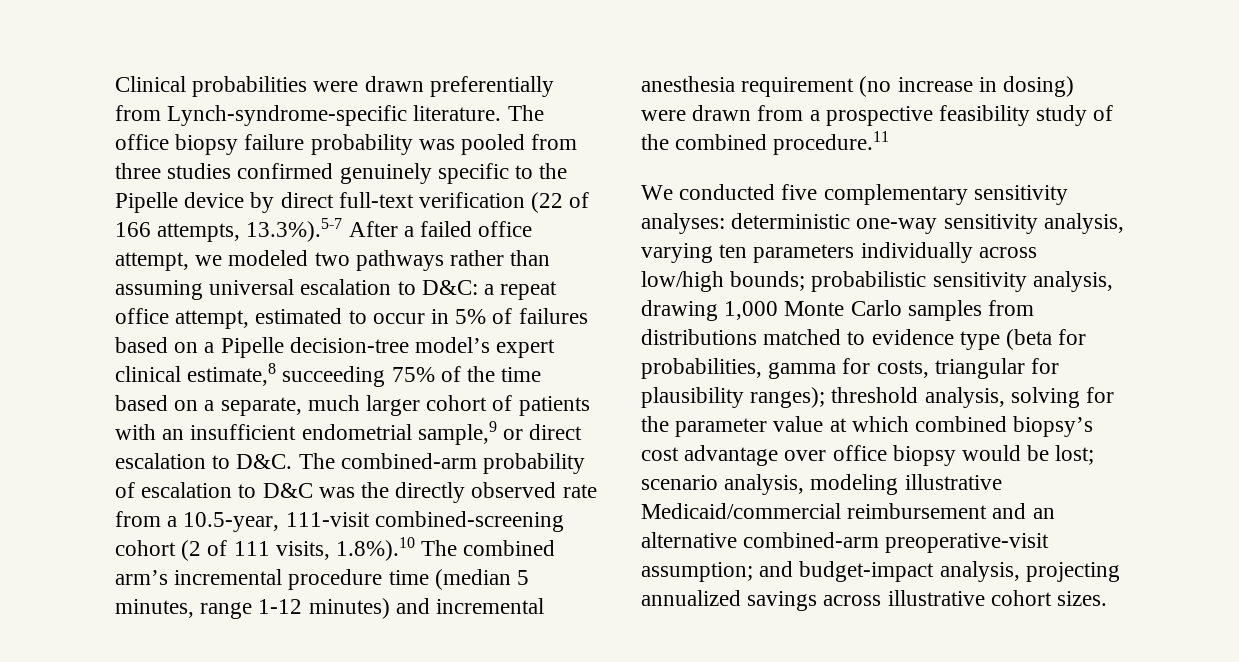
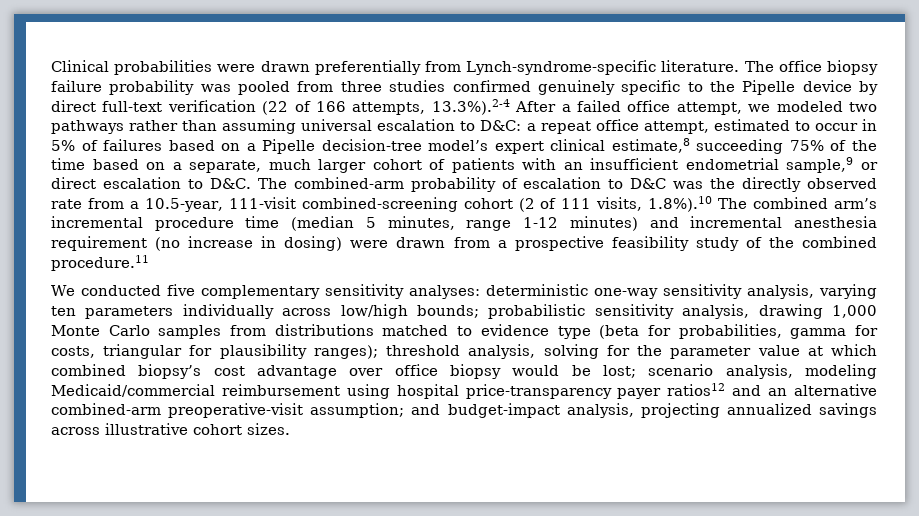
- The office biopsy failure probability was pooled from three studies confirmed genuinely specific to the Pipelle device by direct full-text verification (22 of 166 attempts, 13.3%).5-7 After a failed office attempt, we modeled two pathways rather than assuming universal escalation to D&C:
+ The office biopsy failure probability was pooled from three studies confirmed genuinely specific to the Pipelle device by direct full-text verification (22 of 166 attempts, 13.3%).2-4 After a failed office attempt, we modeled two pathways rather than assuming universal escalation to D&C:
- scenario analysis, modeling illustrative Medicaid/commercial reimbursement and an alternative combined-arm preoperative-visit assumption;
+ scenario analysis, modeling Medicaid/commercial reimbursement using hospital price-transparency payer ratios12 and an alternative combined-arm preoperative-visit assumption;

